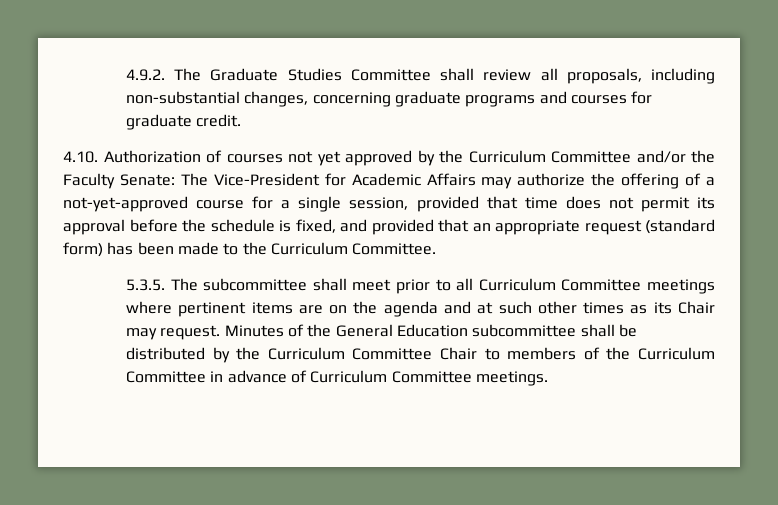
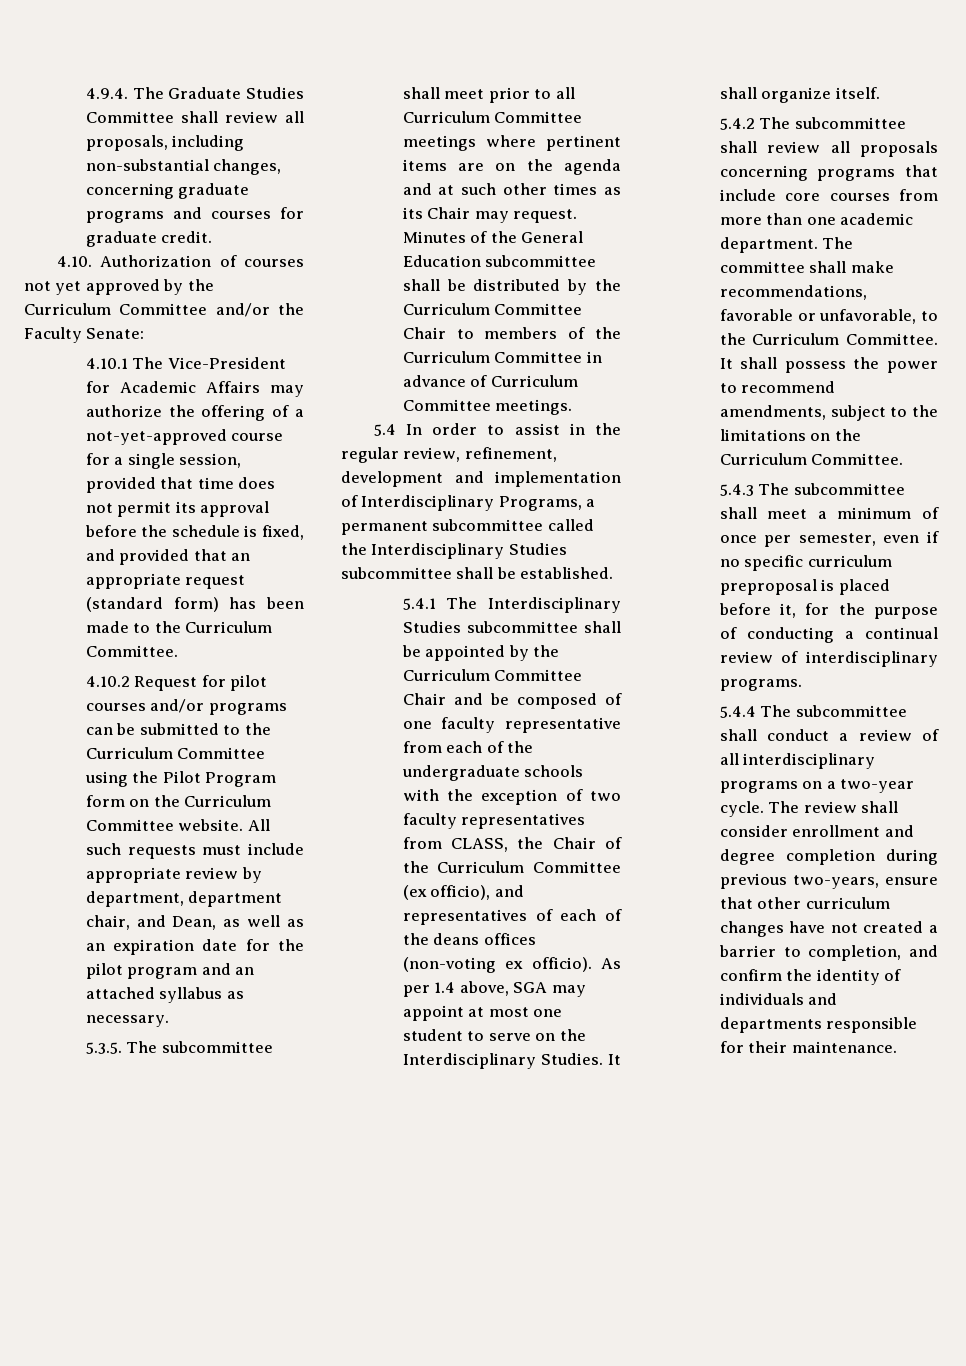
- 4.9.2. The Graduate Studies Committee shall review all proposals, including non-substantial changes, concerning graduate programs and courses for graduate credit.
+ 4.9.4. The Graduate Studies Committee shall review all proposals, including non-substantial changes, concerning graduate programs and courses for graduate credit.
- 4.10. Authorization of courses not yet approved by the Curriculum Committee and/or the Faculty Senate: The Vice-President for Academic Affairs may authorize the offering of a not-yet-approved course for a single session, provided that time does not permit its approval before the schedule is fixed, and provided that an appropriate request (standard form) has been made to the Curriculum Committee.
+ 4.10. Authorization of courses not yet approved by the Curriculum Committee and/or the Faculty Senate:
+ 4.10.1 The Vice-President for Academic Affairs may authorize the offering of a not-yet-approved course for a single session, provided that time does not permit its approval before the schedule is fixed, and provided that an appropriate request (standard form) has been made to the Curriculum Committee.
+ 4.10.2 Request for pilot courses and/or programs can be submitted to the Curriculum Committee using the Pilot Program form on the Curriculum Committee website. All such requests must include appropriate review by department, department chair, and Dean, as well as an expiration date for the pilot program and an attached syllabus as necessary.
+ 5.4 In order to assist in the regular review, refinement, development and implementation of Interdisciplinary Programs, a permanent subcommittee called the Interdisciplinary Studies subcommittee shall be established.
+ 5.4.1 The Interdisciplinary Studies subcommittee shall be appointed by the Curriculum Committee Chair and be composed of one faculty representative from each of the undergraduate schools with the exception of two faculty representatives from CLASS, the Chair of the Curriculum Committee (ex officio), and representatives of each of the deans offices (non-voting ex officio). As per 1.4 above, SGA may appoint at most one student to serve on the Interdisciplinary Studies. It shall organize itself.
+ 5.4.2 The subcommittee shall review all proposals concerning programs that include core courses from more than one academic department. The committee shall make recommendations, favorable or unfavorable, to the Curriculum Committee. It shall possess the power to recommend amendments, subject to the limitations on the Curriculum Committee.
+ 5.4.3 The subcommittee shall meet a minimum of once per semester, even if no specific curriculum preproposal is placed before it, for the purpose of conducting a continual review of interdisciplinary programs.
+ 5.4.4 The subcommittee shall conduct a review of all interdisciplinary programs on a two-year cycle. The review shall consider enrollment and degree completion during previous two-years, ensure that other curriculum changes have not created a barrier to completion, and confirm the identity of individuals and departments responsible for their maintenance.

